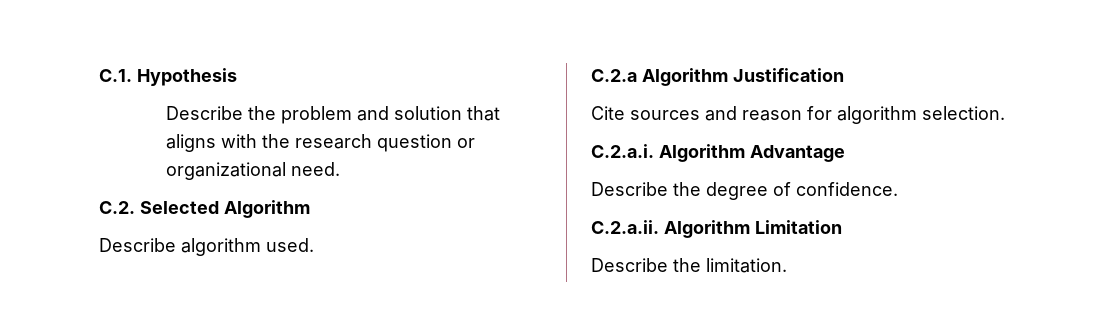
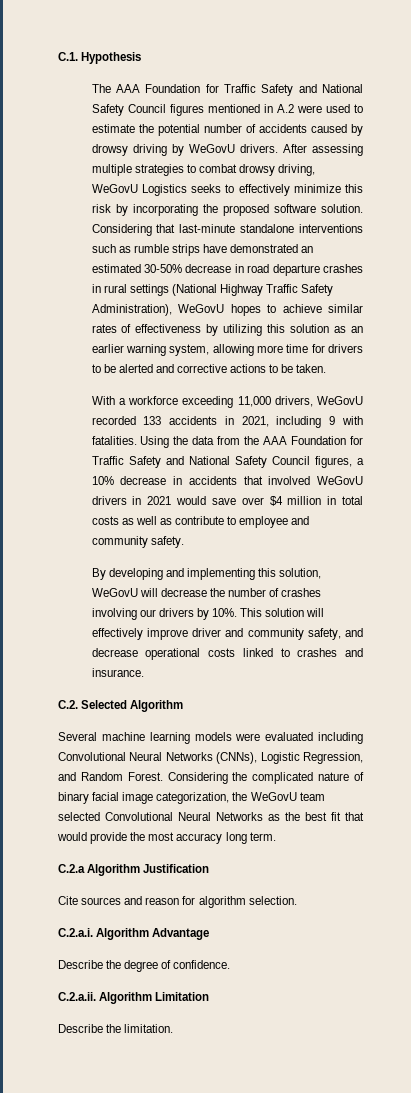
- Describe the problem and solution that aligns with the research question or organizational need.
+ The AAA Foundation for Traffic Safety and National Safety Council figures mentioned in A.2 were used to estimate the potential number of accidents caused by drowsy driving by WeGovU drivers. After assessing multiple strategies to combat drowsy driving, WeGovU Logistics seeks to effectively minimize this risk by incorporating the proposed software solution. Considering that last-minute standalone interventions such as rumble strips have demonstrated an estimated 30-50% decrease in road departure crashes in rural settings (National Highway Traffic Safety Administration), WeGovU hopes to achieve similar rates of effectiveness by utilizing this solution as an earlier warning system, allowing more time for drivers to be alerted and corrective actions to be taken.
+ With a workforce exceeding 11,000 drivers, WeGovU recorded 133 accidents in 2021, including 9 with fatalities. Using the data from the AAA Foundation for Traffic Safety and National Safety Council figures, a 10% decrease in accidents that involved WeGovU drivers in 2021 would save over $4 million in total costs as well as contribute to employee and community safety.
+ By developing and implementing this solution, WeGovU will decrease the number of crashes involving our drivers by 10%. This solution will effectively improve driver and community safety, and decrease operational costs linked to crashes and insurance.
  C.2. Selected Algorithm
- Describe algorithm used.
+ Several machine learning models were evaluated including Convolutional Neural Networks (CNNs), Logistic Regression, and Random Forest. Considering the complicated nature of binary facial image categorization, the WeGovU team selected Convolutional Neural Networks as the best fit that would provide the most accuracy long term.

